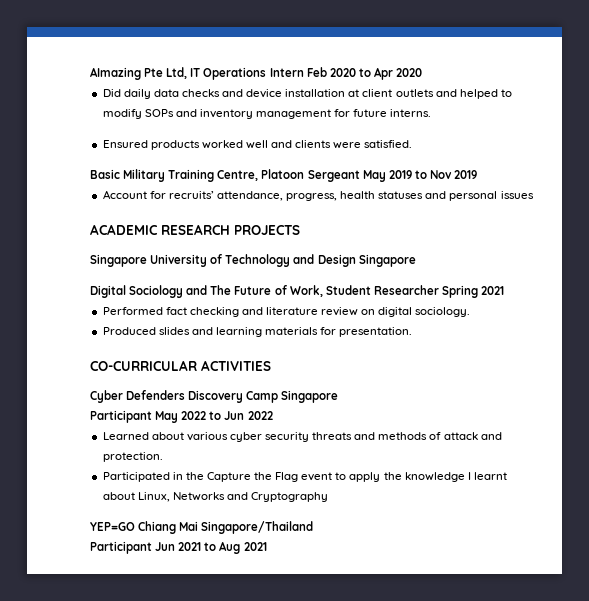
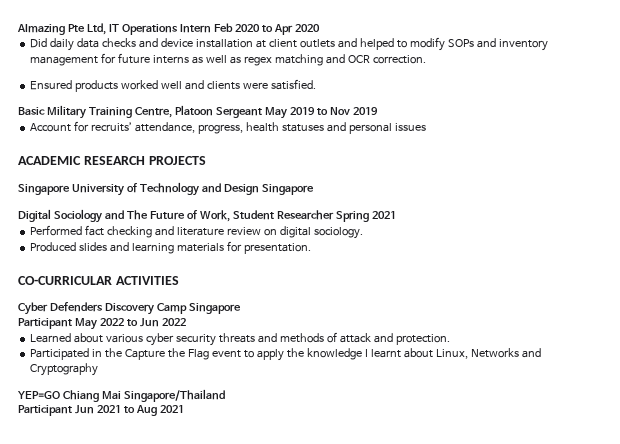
- Did daily data checks and device installation at client outlets and helped to modify SOPs and inventory management for future interns.
+ Did daily data checks and device installation at client outlets and helped to modify SOPs and inventory management for future interns as well as regex matching and OCR correction.

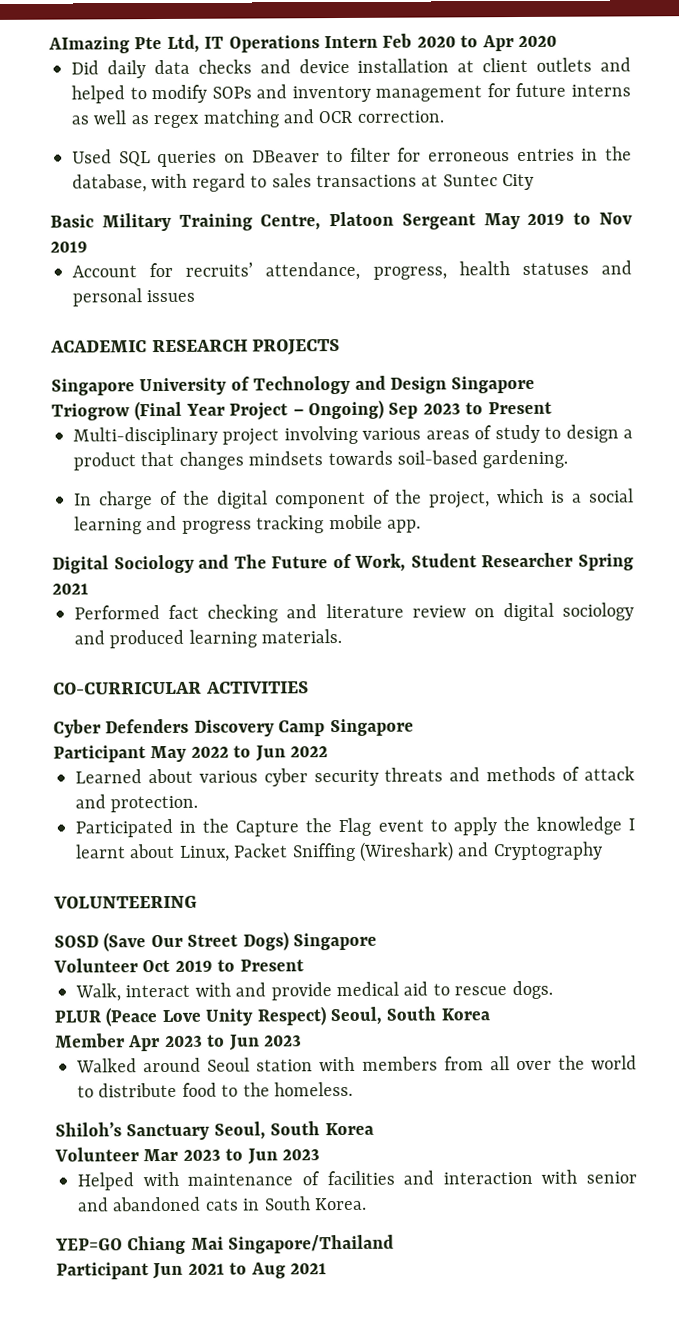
- Ensured products worked well and clients were satisfied.
+ Used SQL queries on DBeaver to filter for erroneous entries in the database, with regard to sales transactions at Suntec City
+ Triogrow (Final Year Project – Ongoing) Sep 2023 to Present
+ Multi-disciplinary project involving various areas of study to design a product that changes mindsets towards soil-based gardening.
+ In charge of the digital component of the project, which is a social learning and progress tracking mobile app.
- Performed fact checking and literature review on digital sociology.
- Produced slides and learning materials for presentation.
+ Performed fact checking and literature review on digital sociology and produced learning materials.
- Participated in the Capture the Flag event to apply the knowledge I learnt about Linux, Networks and Cryptography
+ Participated in the Capture the Flag event to apply the knowledge I learnt about Linux, Packet Sniffing (Wireshark) and Cryptography
+ VOLUNTEERING
+ SOSD (Save Our Street Dogs) Singapore
+ Volunteer Oct 2019 to Present
+ Walk, interact with and provide medical aid to rescue dogs.
+ PLUR (Peace Love Unity Respect) Seoul, South Korea
+ Member Apr 2023 to Jun 2023
+ Walked around Seoul station with members from all over the world to distribute food to the homeless.
+ Shiloh’s Sanctuary Seoul, South Korea
+ Volunteer Mar 2023 to Jun 2023
+ Helped with maintenance of facilities and interaction with senior and abandoned cats in South Korea.

